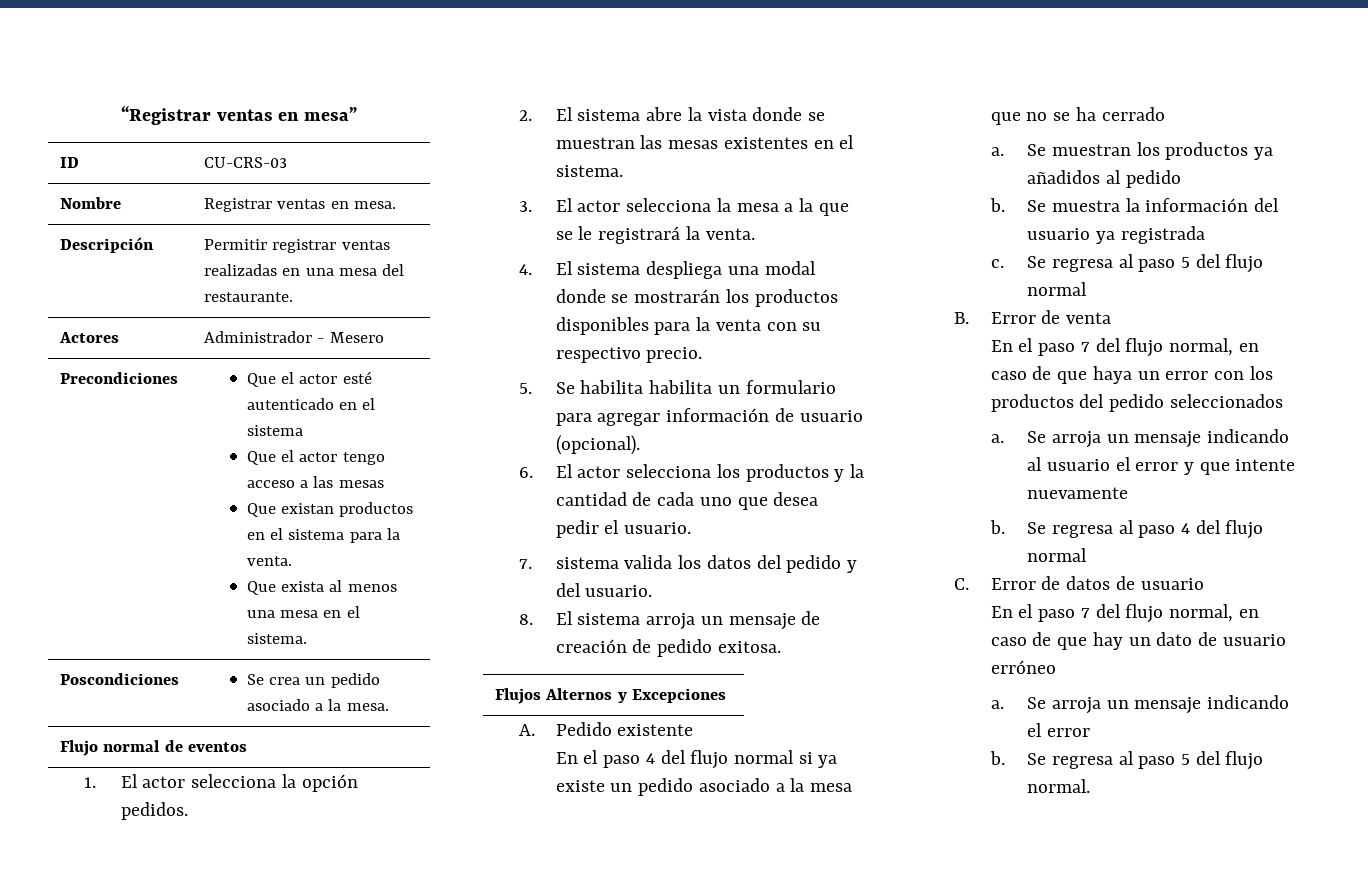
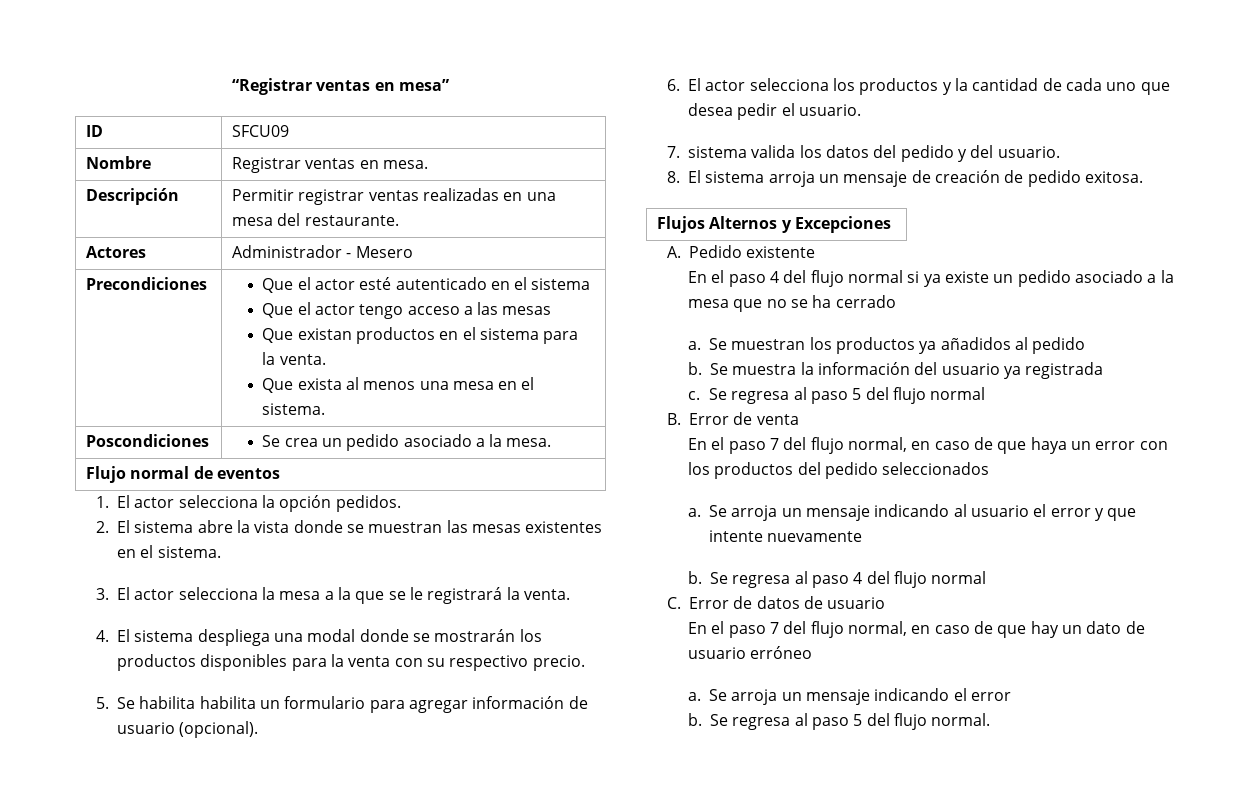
- ID | CU-CRS-03
+ ID | SFCU09

